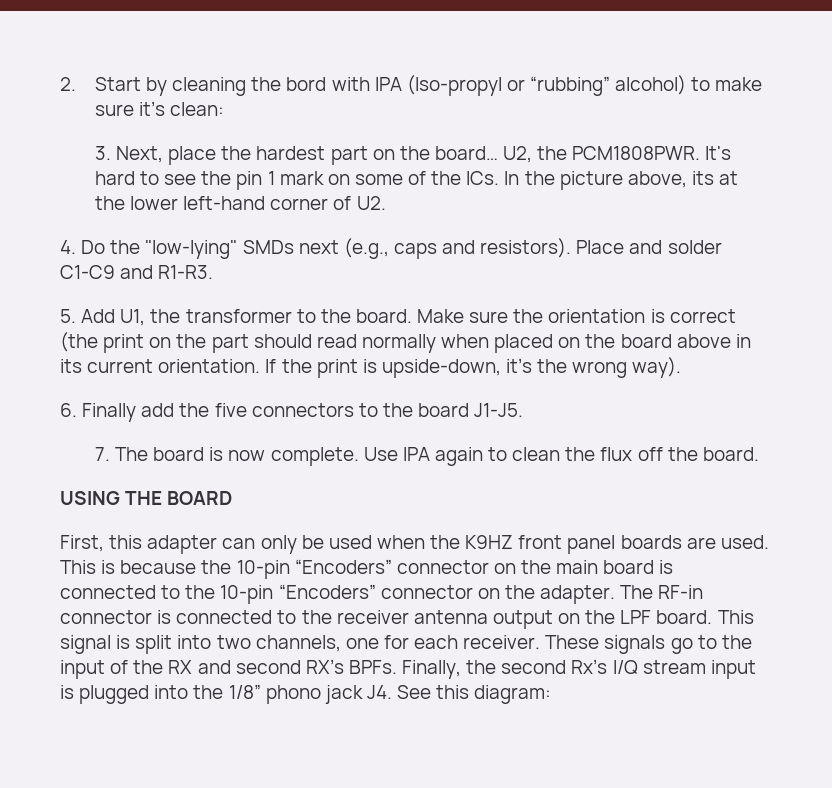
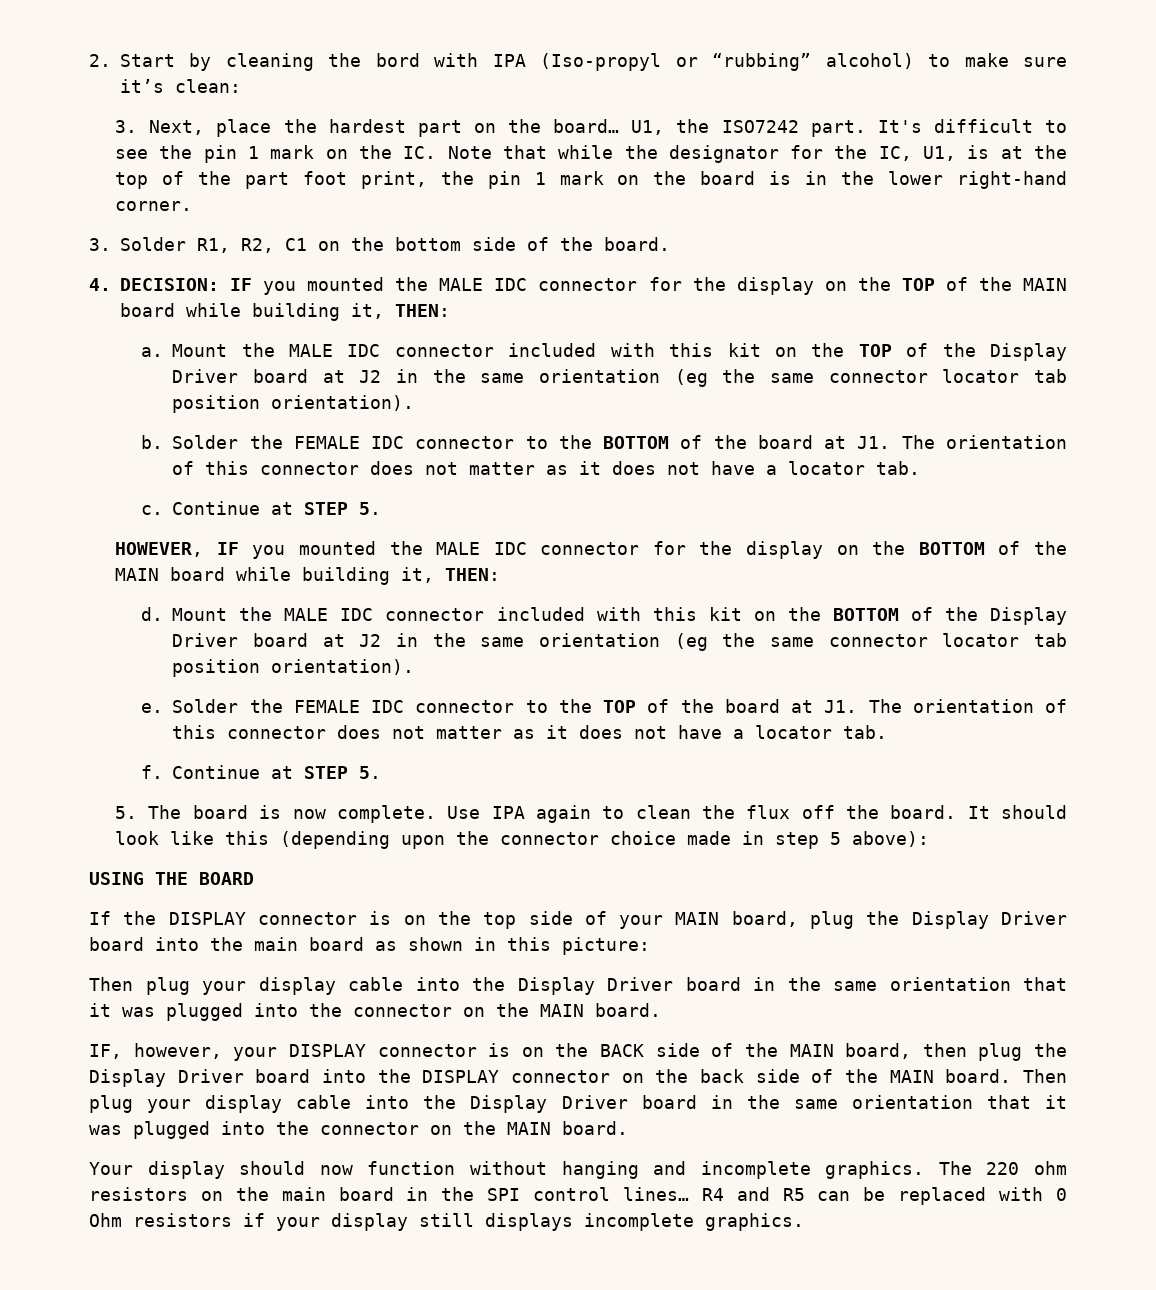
- U2, the PCM1808PWR. It's hard to see the pin 1 mark on some of the ICs. In the picture above, its at the lower left-hand corner of U2.
- 4. Do the "low-lying" SMDs next (e.g., caps and resistors). Place and solder C1-C9 and R1-R3.
- 5. Add U1, the transformer to the board. Make sure the orientation is correct (the print on the part should read normally when placed on the board above in its current orientation. If the print is upside-down, it’s the wrong way).
- 6. Finally add the five connectors to the board J1-J5.
- 7. The board is now complete.
+ U1, the ISO7242 part. It's difficult to see the pin 1 mark on the IC. Note that while the designator for the IC, U1, is at the top of the part foot print, the pin 1 mark on the board is in the lower right-hand corner.
+ 3. Solder R1, R2, C1 on the bottom side of the board.
+ 4. DECISION: IF you mounted the MALE IDC connector for the display on the TOP of the MAIN board while building it, THEN:
+ a. Mount the MALE IDC connector included with this kit on the TOP of the Display Driver board at J2 in the same orientation (eg the same connector locator tab position orientation).
+ b. Solder the FEMALE IDC connector to the BOTTOM of the board at J1. The orientation of this connector does not matter as it does not have a locator tab.
+ c. Continue at STEP 5.
+ HOWEVER, IF you mounted the MALE IDC connector for the display on the BOTTOM of the MAIN board while building it, THEN:
+ d. Mount the MALE IDC connector included with this kit on the BOTTOM of the Display Driver board at J2 in the same orientation (eg the same connector locator tab position orientation).
+ e. Solder the FEMALE IDC connector to the TOP of the board at J1. The orientation of this connector does not matter as it does not have a locator tab.
+ f. Continue at STEP 5.
+ 5. The board is now complete.
- Use IPA again to clean the flux off the board.
+ Use IPA again to clean the flux off the board. It should look like this (depending upon the connector choice made in step 5 above):
  USING THE BOARD
- First, this adapter can only be used when the K9HZ front panel boards are used. This is because the 10-pin “Encoders” connector on the main board is connected to the 10-pin “Encoders” connector on the adapter. The RF-in connector is connected to the receiver antenna output on the LPF board. This signal is split into two channels, one for each receiver. These signals go to the input of the RX and second RX’s BPFs. Finally, the second Rx’s I/Q stream input is plugged into the 1/8” phono jack J4. See this diagram:
+ If the DISPLAY connector is on the top side of your MAIN board, plug the Display Driver board into the main board as shown in this picture:
+ Then plug your display cable into the Display Driver board in the same orientation that it was plugged into the connector on the MAIN board.
+ IF, however, your DISPLAY connector is on the BACK side of the MAIN board, then plug the Display Driver board into the DISPLAY connector on the back side of the MAIN board. Then plug your display cable into the Display Driver board in the same orientation that it was plugged into the connector on the MAIN board.
+ Your display should now function without hanging and incomplete graphics. The 220 ohm resistors on the main board in the SPI control lines… R4 and R5 can be replaced with 0 Ohm resistors if your display still displays incomplete graphics.

